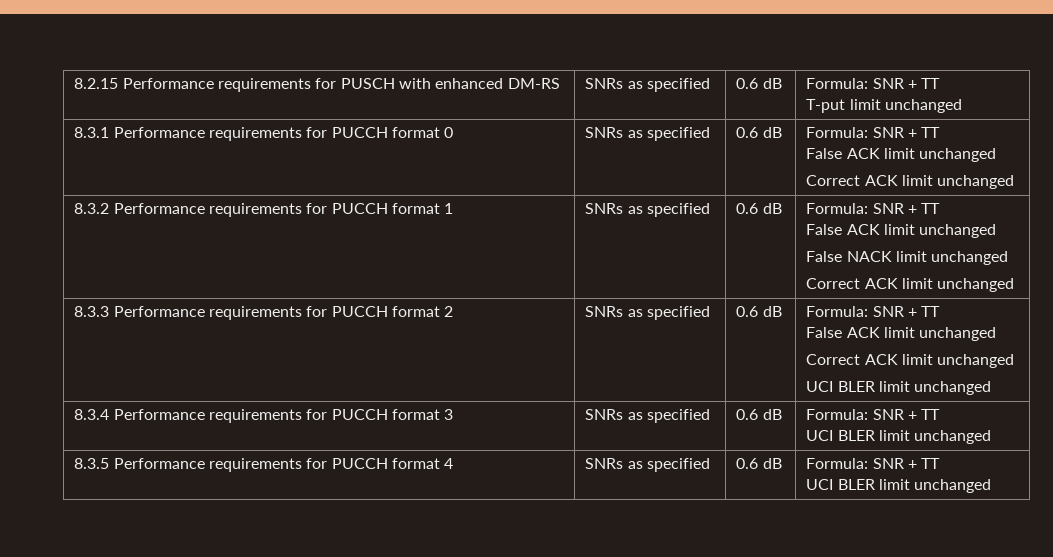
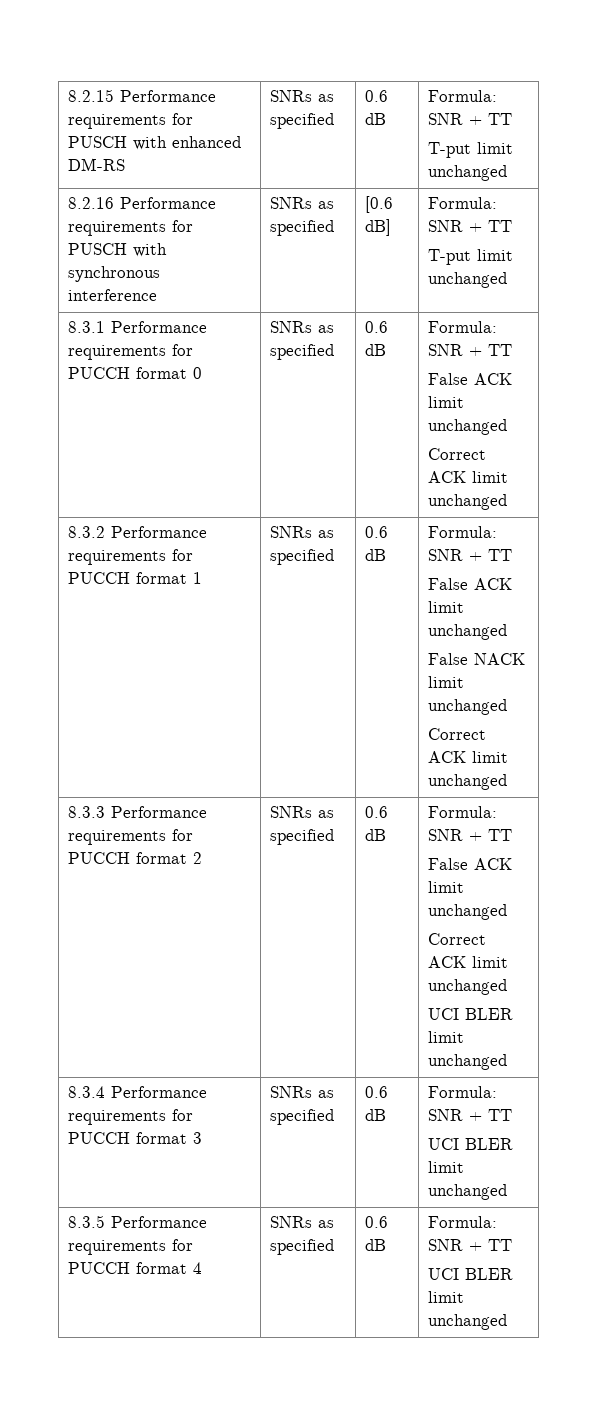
+ 8.2.16 Performance requirements for PUSCH with synchronous interference | SNRs as specified | [0.6 dB] | Formula: SNR + TT
+ T-put limit unchanged

